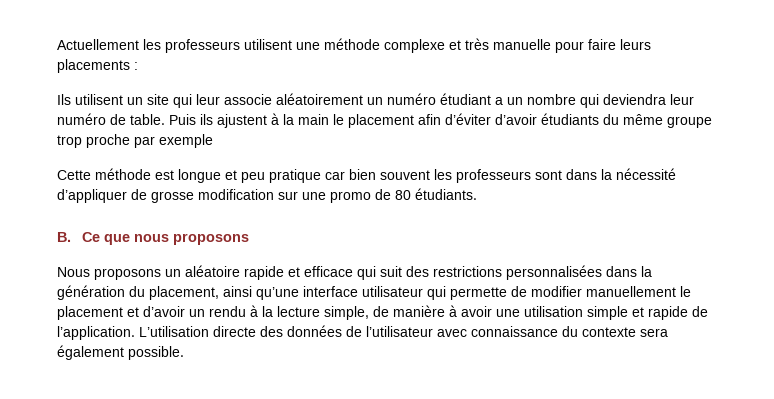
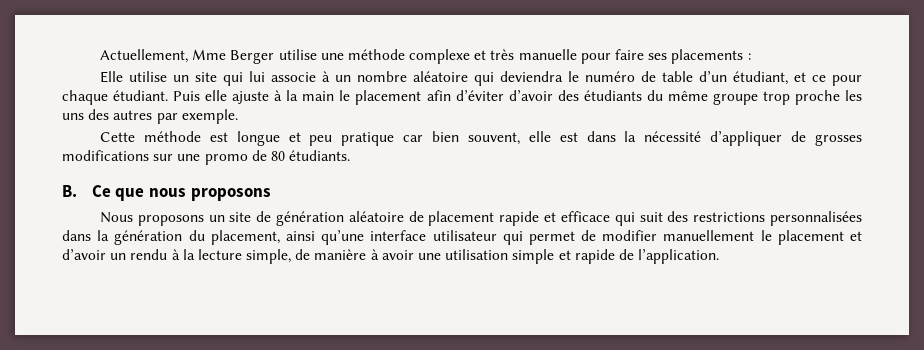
- Actuellement les professeurs utilisent une méthode complexe et très manuelle pour faire leurs placements :
+ Actuellement, Mme Berger utilise une méthode complexe et très manuelle pour faire ses placements :
- Ils utilisent un site qui leur associe aléatoirement un numéro étudiant a un nombre qui deviendra leur numéro de table. Puis ils ajustent à la main le placement afin d’éviter d’avoir étudiants du même groupe trop proche par exemple
+ Elle utilise un site qui lui associe à un nombre aléatoire qui deviendra le numéro de table d’un étudiant, et ce pour chaque étudiant. Puis elle ajuste à la main le placement afin d’éviter d’avoir des étudiants du même groupe trop proche les uns des autres par exemple.
- Cette méthode est longue et peu pratique car bien souvent les professeurs sont dans la nécessité d’appliquer de grosse modification sur une promo de 80 étudiants.
+ Cette méthode est longue et peu pratique car bien souvent, elle est dans la nécessité d’appliquer de grosses modifications sur une promo de 80 étudiants.
- Nous proposons un aléatoire rapide et efficace qui suit des restrictions personnalisées dans la génération du placement, ainsi qu’une interface utilisateur qui permette de modifier manuellement le placement et d’avoir un rendu à la lecture simple, de manière à avoir une utilisation simple et rapide de l’application. L’utilisation directe des données de l’utilisateur avec connaissance du contexte sera également possible.
+ Nous proposons un site de génération aléatoire de placement rapide et efficace qui suit des restrictions personnalisées dans la génération du placement, ainsi qu’une interface utilisateur qui permet de modifier manuellement le placement et d’avoir un rendu à la lecture simple, de manière à avoir une utilisation simple et rapide de l’application.

